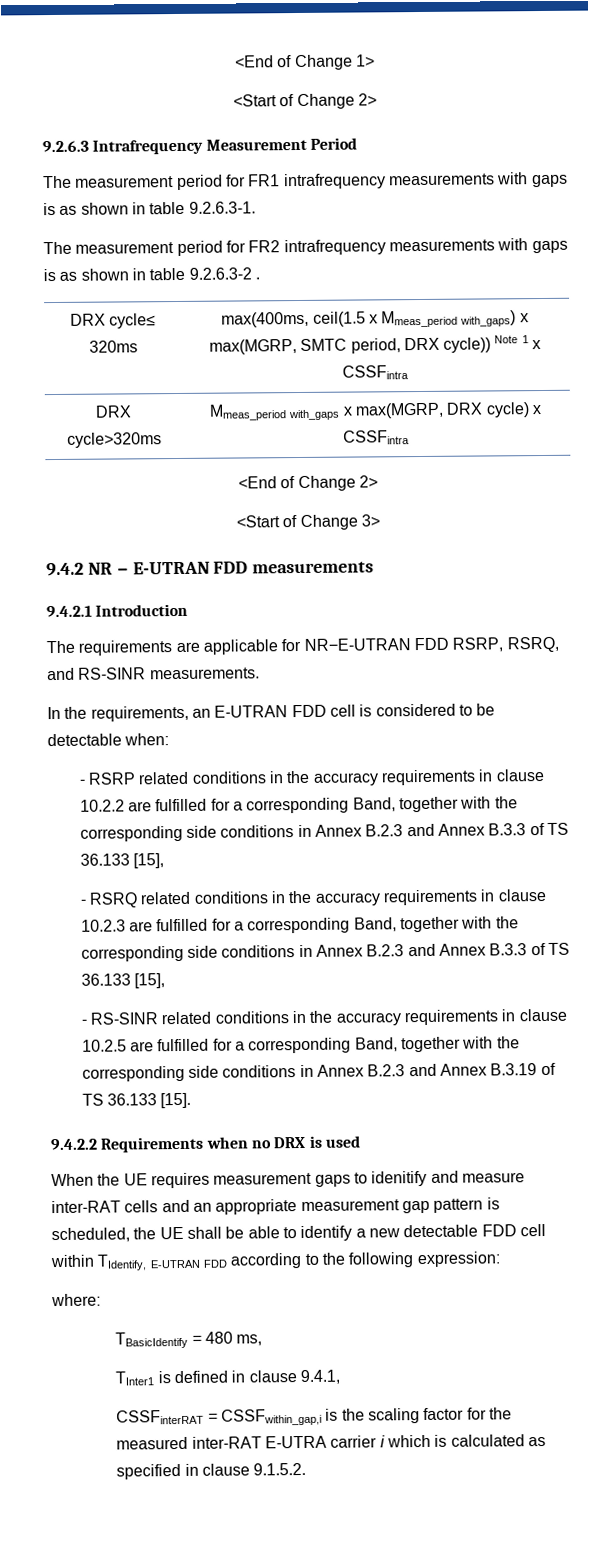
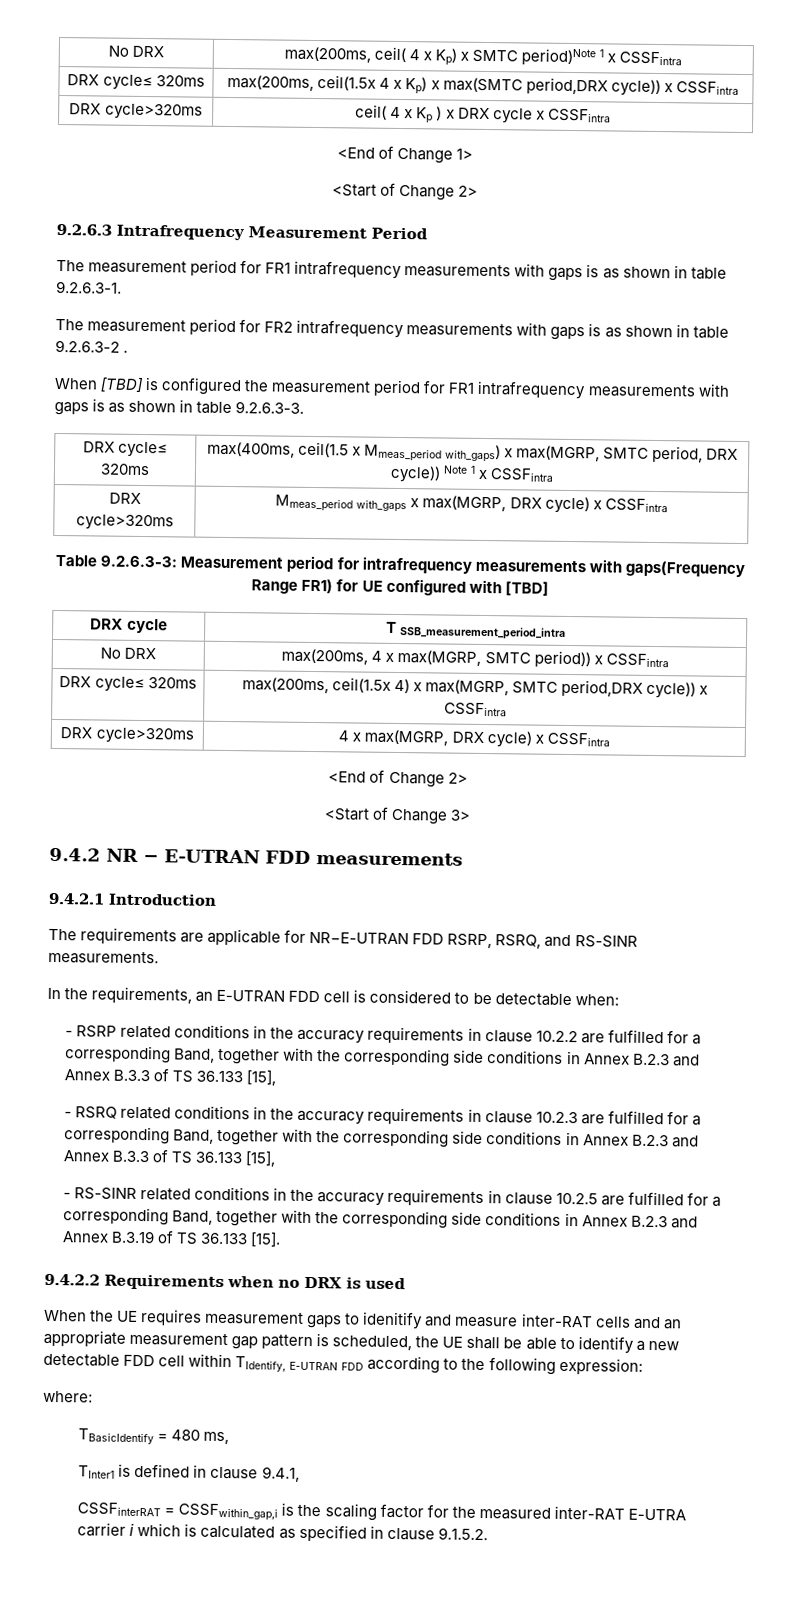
+ No DRX | max(200ms, ceil( 4 x Kp) x SMTC period)Note 1 x CSSFintra
+ DRX cycle≤ 320ms | max(200ms, ceil(1.5x 4 x Kp) x max(SMTC period,DRX cycle)) x CSSFintra
+ DRX cycle>320ms | ceil( 4 x Kp ) x DRX cycle x CSSFintra
+ When [TBD] is configured the measurement period for FR1 intrafrequency measurements with gaps is as shown in table 9.2.6.3-3.
+ Table 9.2.6.3-3: Measurement period for intrafrequency measurements with gaps(Frequency Range FR1) for UE configured with [TBD]
+ DRX cycle | T SSB_measurement_period_intra
+ No DRX | max(200ms, 4 x max(MGRP, SMTC period)) x CSSFintra
+ DRX cycle≤ 320ms | max(200ms, ceil(1.5x 4) x max(MGRP, SMTC period,DRX cycle)) x CSSFintra
+ DRX cycle>320ms | 4 x max(MGRP, DRX cycle) x CSSFintra

